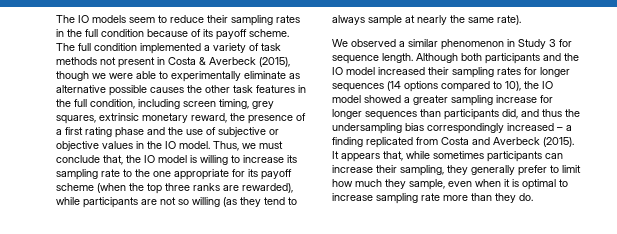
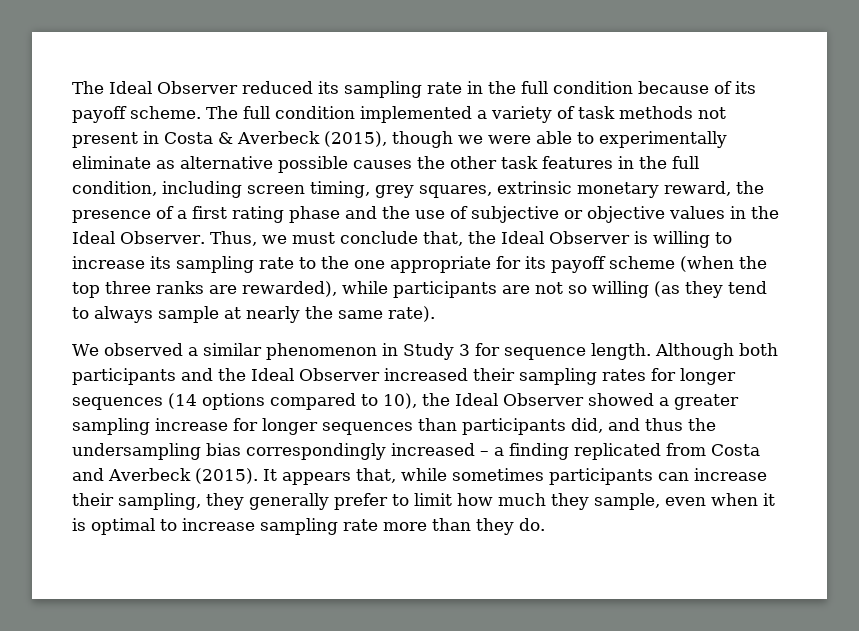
- The IO models seem to reduce their sampling rates in the full condition because of its payoff scheme.
+ The Ideal Observer reduced its sampling rate in the full condition because of its payoff scheme.
- The full condition implemented a variety of task methods not present in Costa & Averbeck (2015), though we were able to experimentally eliminate as alternative possible causes the other task features in the full condition, including screen timing, grey squares, extrinsic monetary reward, the presence of a first rating phase and the use of subjective or objective values in the IO model.
+ The full condition implemented a variety of task methods not present in Costa & Averbeck (2015), though we were able to experimentally eliminate as alternative possible causes the other task features in the full condition, including screen timing, grey squares, extrinsic monetary reward, the presence of a first rating phase and the use of subjective or objective values in the Ideal Observer.
- Thus, we must conclude that, the IO model is willing to increase its sampling rate to the one appropriate for its payoff scheme (when the top three ranks are rewarded), while participants are not so willing (as they tend to always sample at nearly the same rate).
+ Thus, we must conclude that, the Ideal Observer is willing to increase its sampling rate to the one appropriate for its payoff scheme (when the top three ranks are rewarded), while participants are not so willing (as they tend to always sample at nearly the same rate).
- Although both participants and the IO model increased their sampling rates for longer sequences (14 options compared to 10), the IO model showed a greater sampling increase for longer sequences than participants did, and thus the undersampling bias correspondingly increased – a finding replicated from Costa and Averbeck (2015).
+ Although both participants and the Ideal Observer increased their sampling rates for longer sequences (14 options compared to 10), the Ideal Observer showed a greater sampling increase for longer sequences than participants did, and thus the undersampling bias correspondingly increased – a finding replicated from Costa and Averbeck (2015).

